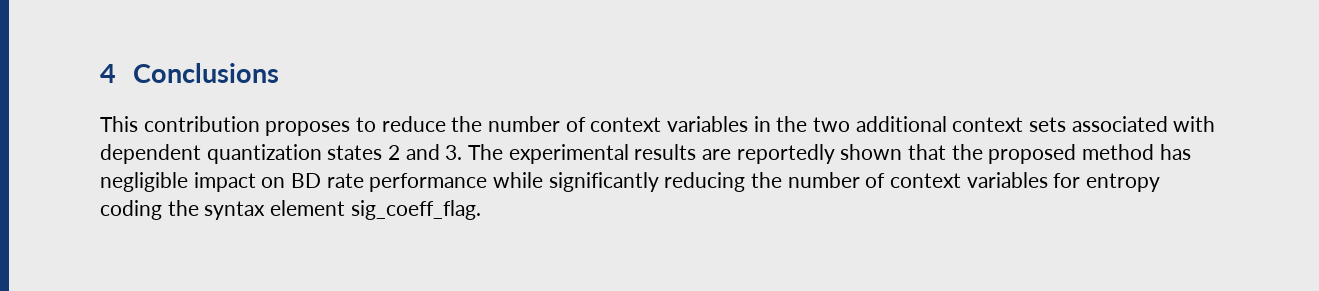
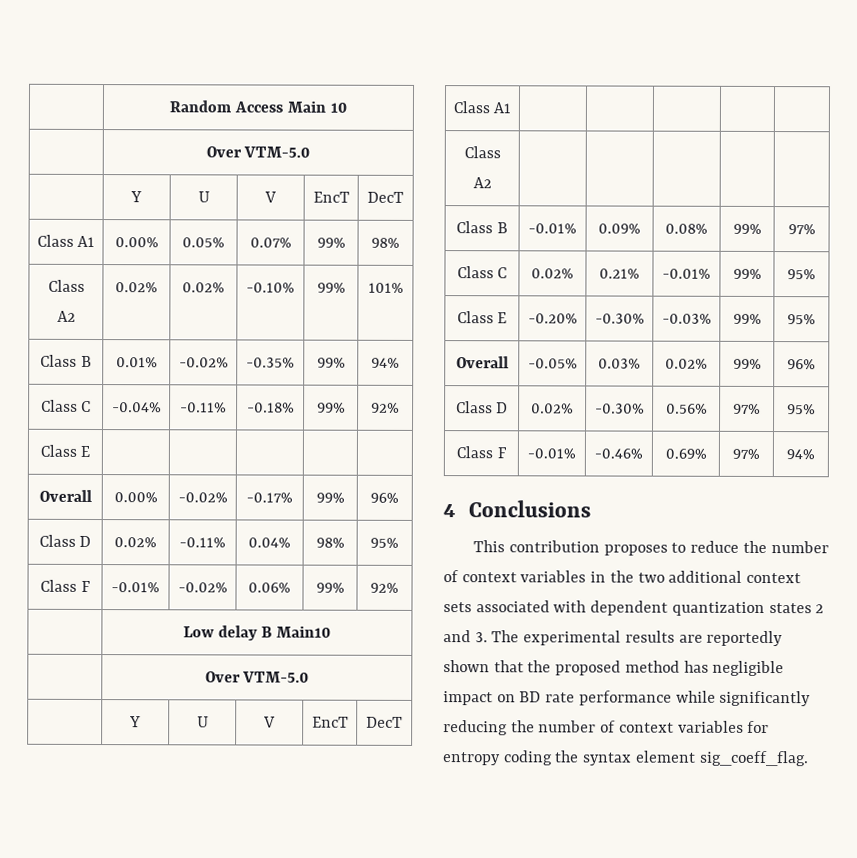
+ | Random Access Main 10
+ | Over VTM-5.0
+ | Y | U | V | EncT | DecT
+ Class A1 | 0.00% | 0.05% | 0.07% | 99% | 98%
+ Class A2 | 0.02% | 0.02% | -0.10% | 99% | 101%
+ Class B | 0.01% | -0.02% | -0.35% | 99% | 94%
+ Class C | -0.04% | -0.11% | -0.18% | 99% | 92%
+ Class E | | | | |
+ Overall | 0.00% | -0.02% | -0.17% | 99% | 96%
+ Class D | 0.02% | -0.11% | 0.04% | 98% | 95%
+ Class F | -0.01% | -0.02% | 0.06% | 99% | 92%
+ | Low delay B Main10
+ | Over VTM-5.0
+ | Y | U | V | EncT | DecT
+ Class A1 | | | | |
+ Class A2 | | | | |
+ Class B | -0.01% | 0.09% | 0.08% | 99% | 97%
+ Class C | 0.02% | 0.21% | -0.01% | 99% | 95%
+ Class E | -0.20% | -0.30% | -0.03% | 99% | 95%
+ Overall | -0.05% | 0.03% | 0.02% | 99% | 96%
+ Class D | 0.02% | -0.30% | 0.56% | 97% | 95%
+ Class F | -0.01% | -0.46% | 0.69% | 97% | 94%

